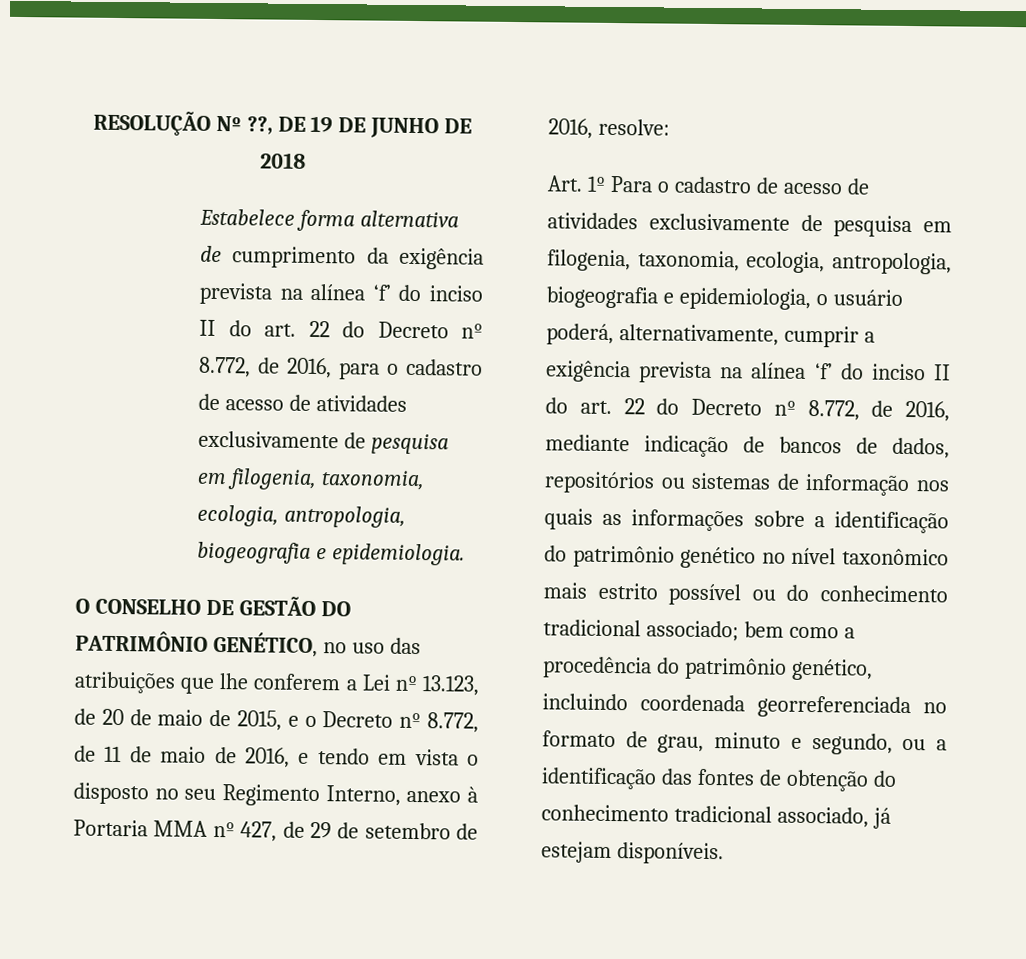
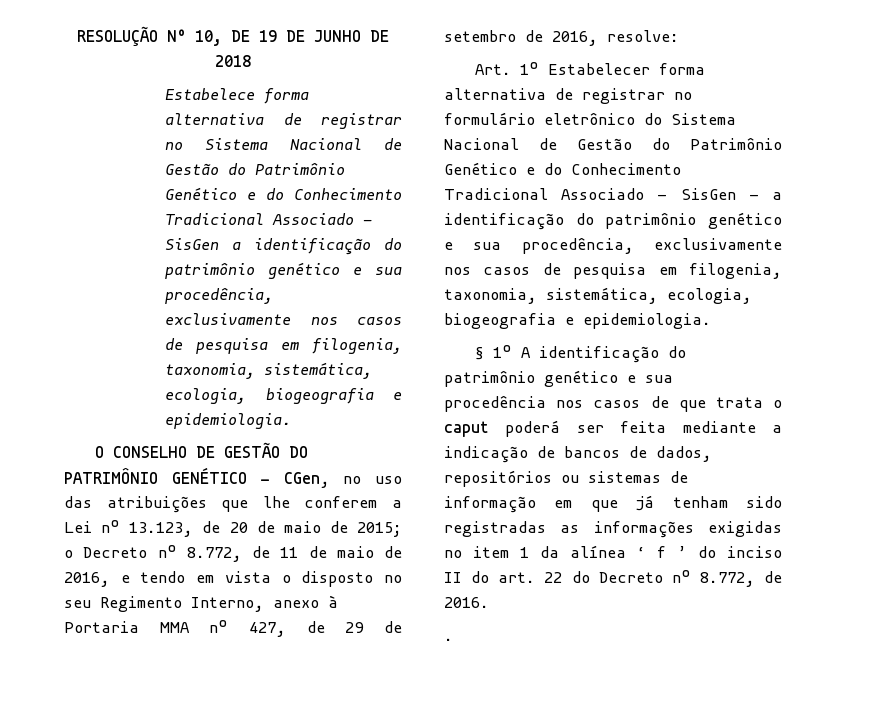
- RESOLUÇÃO Nº ??, DE 19 DE JUNHO DE 2018
+ RESOLUÇÃO Nº 10, DE 19 DE JUNHO DE 2018
- Estabelece forma alternativa de cumprimento da exigência prevista na alínea ‘f’ do inciso II do art. 22 do Decreto nº 8.772, de 2016, para o cadastro de acesso de atividades exclusivamente de pesquisa em filogenia, taxonomia, ecologia, antropologia, biogeografia e epidemiologia.
+ Estabelece forma alternativa de registrar no Sistema Nacional de Gestão do Patrimônio Genético e do Conhecimento Tradicional Associado - SisGen a identificação do patrimônio genético e sua procedência, exclusivamente nos casos de pesquisa em filogenia, taxonomia, sistemática, ecologia, biogeografia e epidemiologia.
- O CONSELHO DE GESTÃO DO PATRIMÔNIO GENÉTICO, no uso das atribuições que lhe conferem a Lei nº 13.123, de 20 de maio de 2015, e o Decreto nº 8.772, de 11 de maio de 2016, e tendo em vista o disposto no seu Regimento Interno, anexo à Portaria MMA nº 427, de 29 de setembro de 2016, resolve:
+ O CONSELHO DE GESTÃO DO PATRIMÔNIO GENÉTICO - CGen, no uso das atribuições que lhe conferem a Lei nº 13.123, de 20 de maio de 2015; o Decreto nº 8.772, de 11 de maio de 2016, e tendo em vista o disposto no seu Regimento Interno, anexo à Portaria MMA nº 427, de 29 de setembro de 2016, resolve:
- Art. 1º Para o cadastro de acesso de atividades exclusivamente de pesquisa em filogenia, taxonomia, ecologia, antropologia, biogeografia e epidemiologia, o usuário poderá, alternativamente, cumprir a exigência prevista na alínea ‘f’ do inciso II do art. 22 do Decreto nº 8.772, de 2016, mediante indicação de bancos de dados, repositórios ou sistemas de informação nos quais as informações sobre a identificação do patrimônio genético no nível taxonômico mais estrito possível ou do conhecimento tradicional associado; bem como a procedência do patrimônio genético, incluindo coordenada georreferenciada no formato de grau, minuto e segundo, ou a identificação das fontes de obtenção do conhecimento tradicional associado, já estejam disponíveis.
+ Art. 1º Estabelecer forma alternativa de registrar no formulário eletrônico do Sistema Nacional de Gestão do Patrimônio Genético e do Conhecimento Tradicional Associado - SisGen - a identificação do patrimônio genético e sua procedência, exclusivamente nos casos de pesquisa em filogenia, taxonomia, sistemática, ecologia, biogeografia e epidemiologia.
+ § 1º A identificação do patrimônio genético e sua procedência nos casos de que trata o caput poderá ser feita mediante a indicação de bancos de dados, repositórios ou sistemas de informação em que já tenham sido registradas as informações exigidas no item 1 da alínea ‘ f ’ do inciso II do art. 22 do Decreto nº 8.772, de 2016.
+ .

